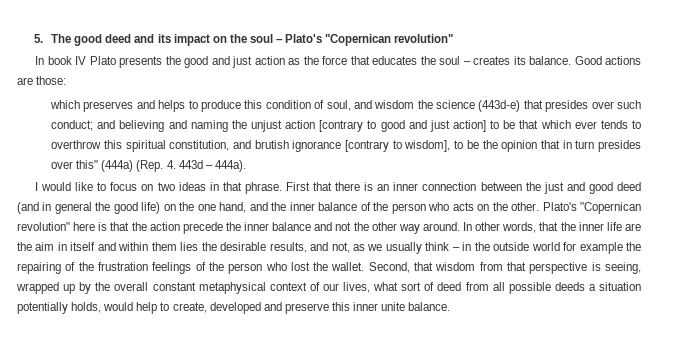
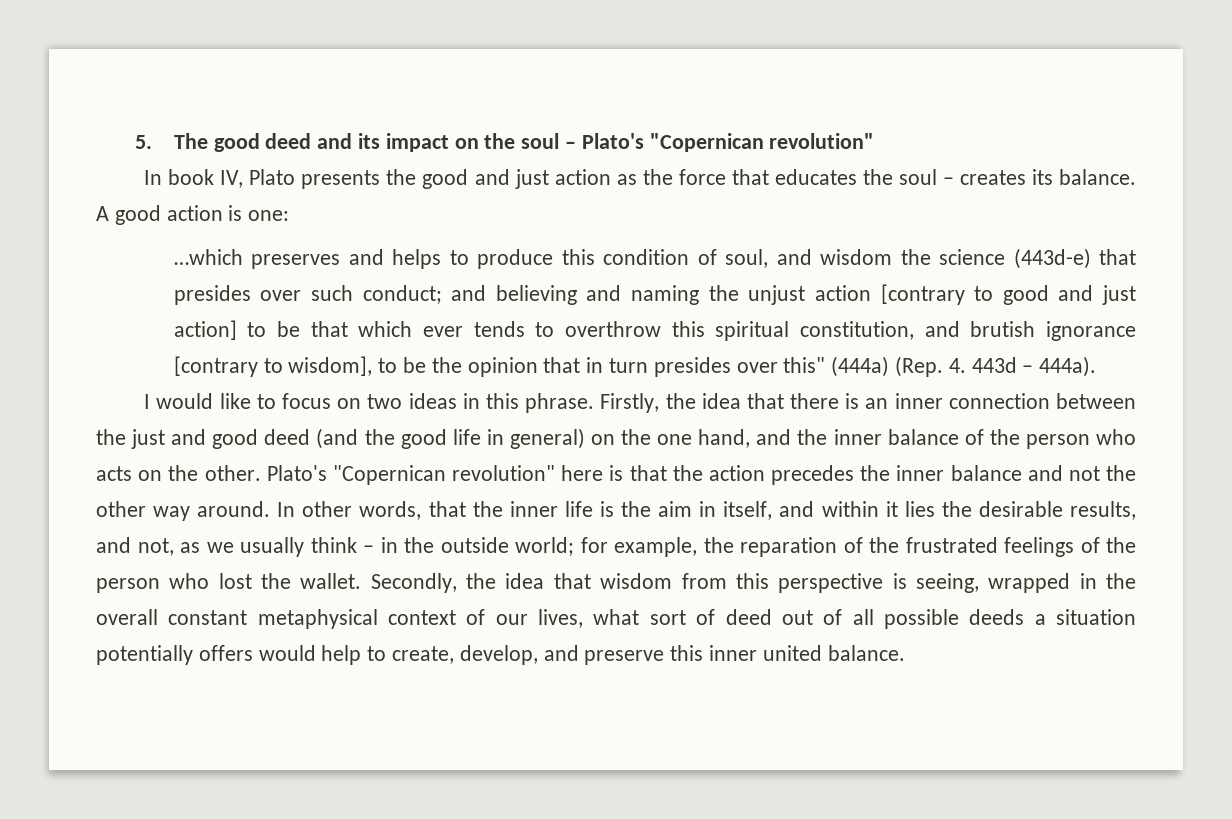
- In book IV Plato presents the good and just action as the force that educates the soul – creates its balance.
+ In book IV, Plato presents the good and just action as the force that educates the soul – creates its balance.
- Good actions are those:
- which preserves and helps to produce this condition of soul, and wisdom the science (443d-e) that presides over such conduct;
+ A good action is one:
+ …which preserves and helps to produce this condition of soul, and wisdom the science (443d-e) that presides over such conduct;
- I would like to focus on two ideas in that phrase. First that there is an inner connection between the just and good deed (and in general the good life) on the one hand, and the inner balance of the person who acts on the other.
+ I would like to focus on two ideas in this phrase. Firstly, the idea that there is an inner connection between the just and good deed (and the good life in general) on the one hand, and the inner balance of the person who acts on the other.
- Plato's "Copernican revolution" here is that the action precede the inner balance and not the other way around.
+ Plato's "Copernican revolution" here is that the action precedes the inner balance and not the other way around.
- In other words, that the inner life are the aim in itself and within them lies the desirable results, and not, as we usually think – in the outside world for example the repairing of the frustration feelings of the person who lost the wallet.
+ In other words, that the inner life is the aim in itself, and within it lies the desirable results, and not, as we usually think – in the outside world; for example, the reparation of the frustrated feelings of the person who lost the wallet.
- Second, that wisdom from that perspective is seeing, wrapped up by the overall constant metaphysical context of our lives, what sort of deed from all possible deeds a situation potentially holds, would help to create, developed and preserve this inner unite balance.
+ Secondly, the idea that wisdom from this perspective is seeing, wrapped in the overall constant metaphysical context of our lives, what sort of deed out of all possible deeds a situation potentially offers would help to create, develop, and preserve this inner united balance.

